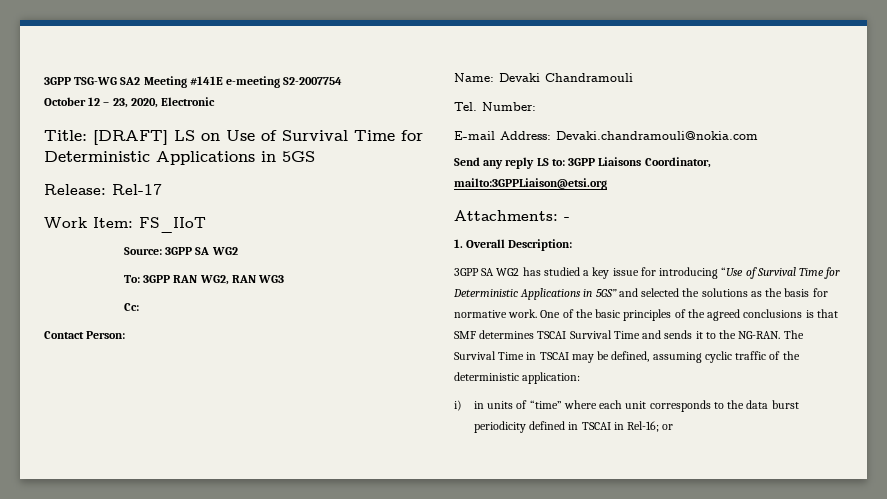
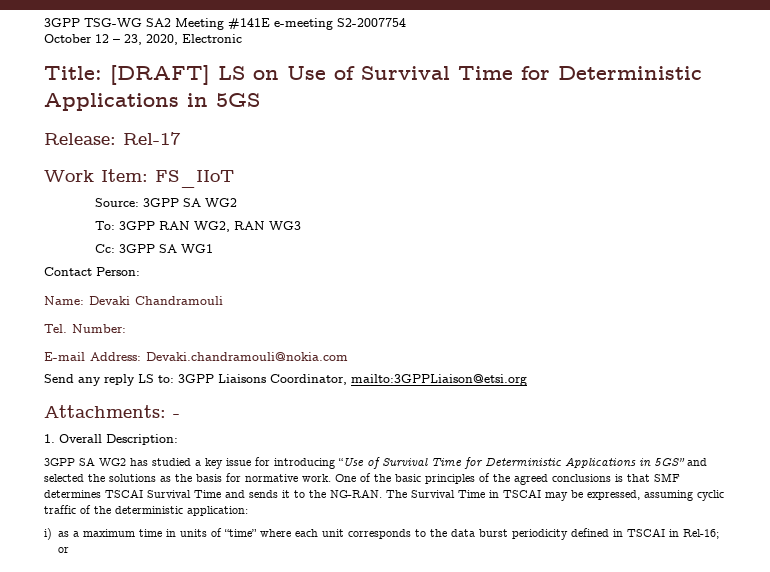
- Cc:
+ Cc: 3GPP SA WG1
- The Survival Time in TSCAI may be defined, assuming cyclic traffic of the deterministic application:
+ The Survival Time in TSCAI may be expressed, assuming cyclic traffic of the deterministic application:
- i) in units of “time” where each unit corresponds to the data burst periodicity defined in TSCAI in Rel-16; or
+ i) as a maximum time in units of “time” where each unit corresponds to the data burst periodicity defined in TSCAI in Rel-16; or

